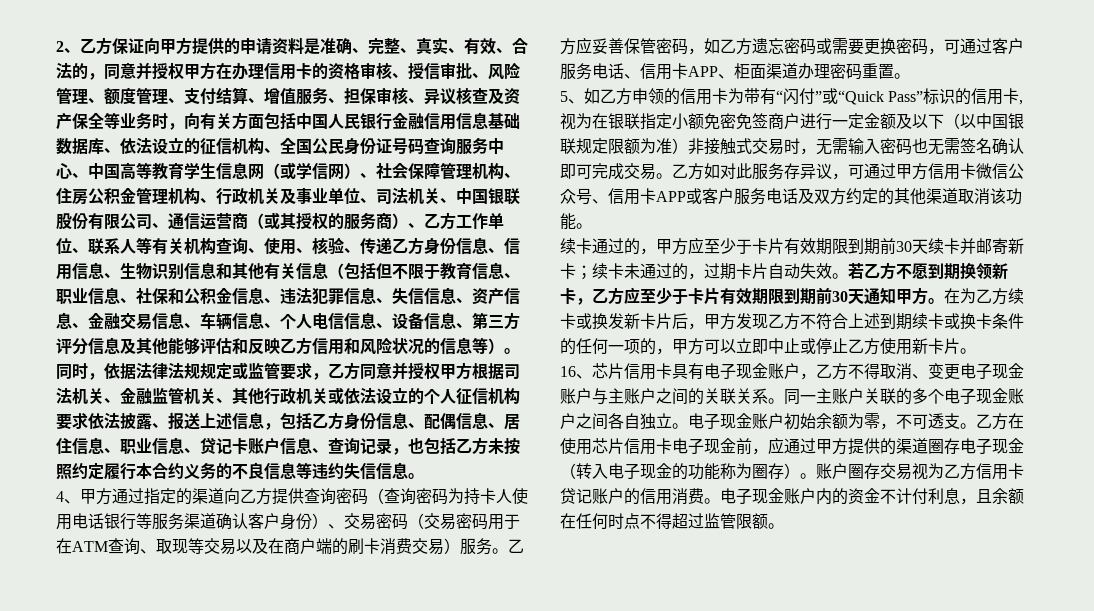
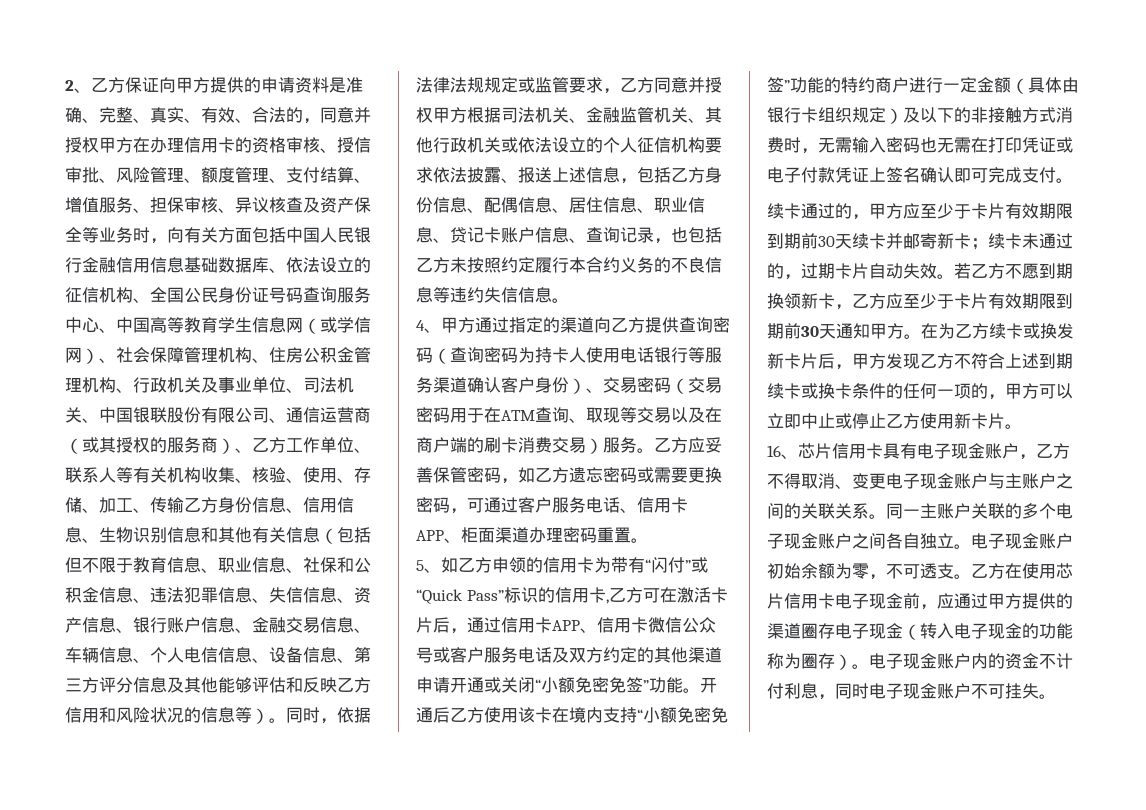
- 2、乙方保证向甲方提供的申请资料是准确、完整、真实、有效、合法的，同意并授权甲方在办理信用卡的资格审核、授信审批、风险管理、额度管理、支付结算、增值服务、担保审核、异议核查及资产保全等业务时，向有关方面包括中国人民银行金融信用信息基础数据库、依法设立的征信机构、全国公民身份证号码查询服务中心、中国高等教育学生信息网（或学信网）、社会保障管理机构、住房公积金管理机构、行政机关及事业单位、司法机关、中国银联股份有限公司、通信运营商（或其授权的服务商）、乙方工作单位、联系人等有关机构查询、使用、核验、传递乙方身份信息、信用信息、生物识别信息和其他有关信息（包括但不限于教育信息、职业信息、社保和公积金信息、违法犯罪信息、失信信息、资产信息、金融交易信息、车辆信息、个人电信信息、设备信息、第三方评分信息及其他能够评估和反映乙方信用和风险状况的信息等）。
+ 2、乙方保证向甲方提供的申请资料是准确、完整、真实、有效、合法的，同意并授权甲方在办理信用卡的资格审核、授信审批、风险管理、额度管理、支付结算、增值服务、担保审核、异议核查及资产保全等业务时，向有关方面包括中国人民银行金融信用信息基础数据库、依法设立的征信机构、全国公民身份证号码查询服务中心、中国高等教育学生信息网（或学信网）、社会保障管理机构、住房公积金管理机构、行政机关及事业单位、司法机关、中国银联股份有限公司、通信运营商（或其授权的服务商）、乙方工作单位、联系人等有关机构收集、核验、使用、存储、加工、传输乙方身份信息、信用信息、生物识别信息和其他有关信息（包括但不限于教育信息、职业信息、社保和公积金信息、违法犯罪信息、失信信息、资产信息、银行账户信息、金融交易信息、车辆信息、个人电信信息、设备信息、第三方评分信息及其他能够评估和反映乙方信用和风险状况的信息等）。
- 5、如乙方申领的信用卡为带有“闪付”或“Quick Pass”标识的信用卡,视为在银联指定小额免密免签商户进行一定金额及以下（以中国银联规定限额为准）非接触式交易时，无需输入密码也无需签名确认即可完成交易。乙方如对此服务存异议，可通过甲方信用卡微信公众号、信用卡APP或客户服务电话及双方约定的其他渠道取消该功能。
+ 5、如乙方申领的信用卡为带有“闪付”或“Quick Pass”标识的信用卡,乙方可在激活卡片后，通过信用卡APP、信用卡微信公众号或客户服务电话及双方约定的其他渠道申请开通或关闭“小额免密免签”功能。开通后乙方使用该卡在境内支持“小额免密免签”功能的特约商户进行一定金额（具体由银行卡组织规定）及以下的非接触方式消费时，无需输入密码也无需在打印凭证或电子付款凭证上签名确认即可完成支付。
- 账户圈存交易视为乙方信用卡贷记账户的信用消费。
- 电子现金账户内的资金不计付利息，且余额在任何时点不得超过监管限额。
+ 电子现金账户内的资金不计付利息，同时电子现金账户不可挂失。

